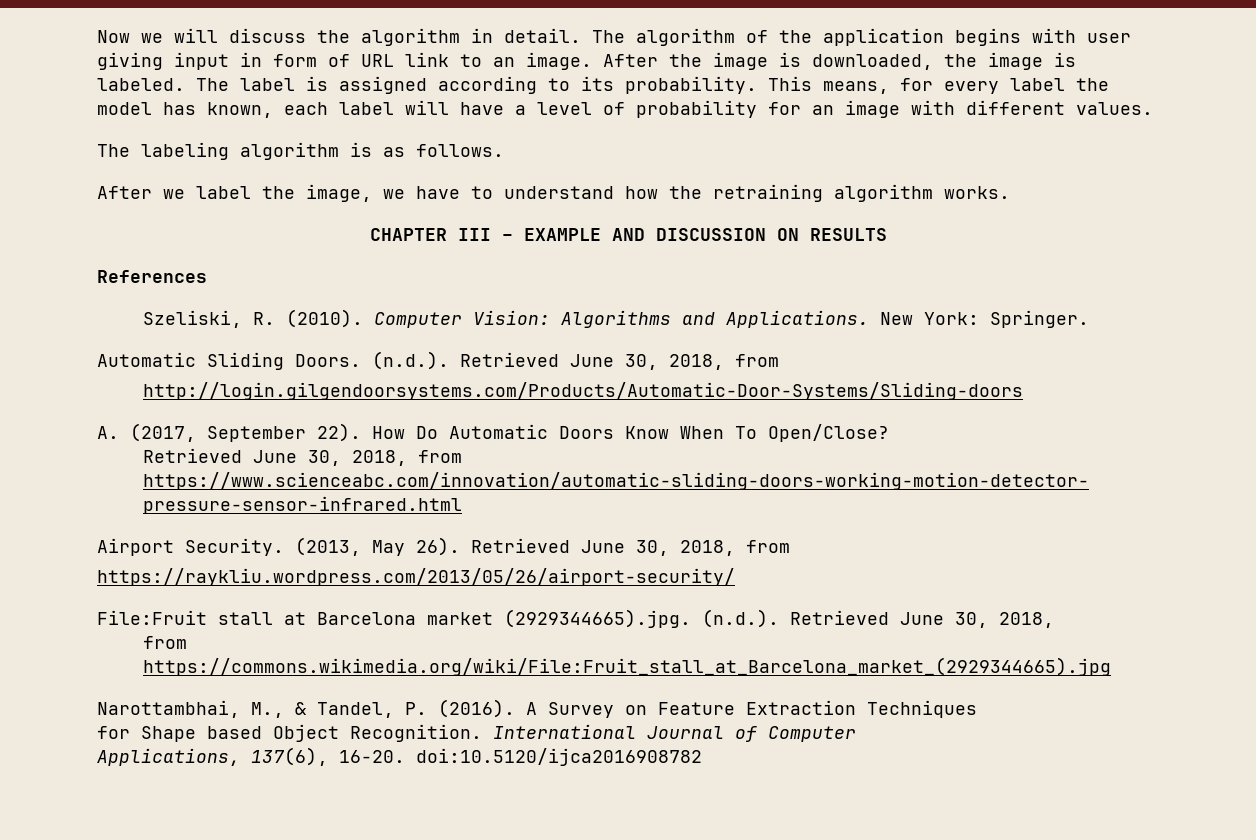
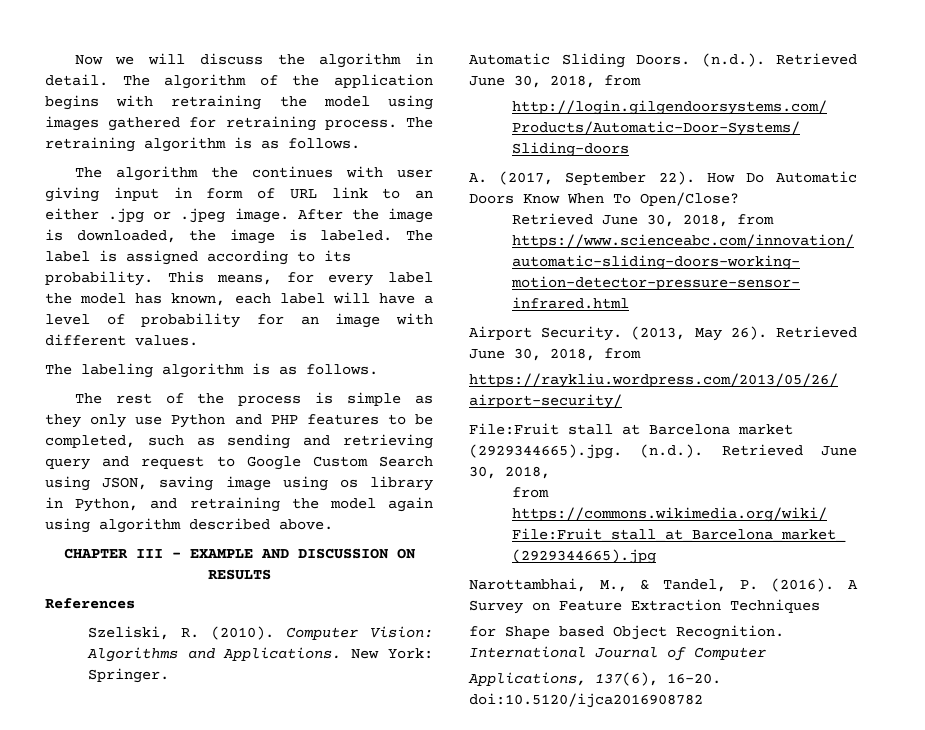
- The algorithm of the application begins with user giving input in form of URL link to an image.
+ The algorithm of the application begins with retraining the model using images gathered for retraining process. The retraining algorithm is as follows.
+ The algorithm the continues with user giving input in form of URL link to an either .jpg or .jpeg image.
- After we label the image, we have to understand how the retraining algorithm works.
+ The rest of the process is simple as they only use Python and PHP features to be completed, such as sending and retrieving query and request to Google Custom Search using JSON, saving image using os library in Python, and retraining the model again using algorithm described above.

